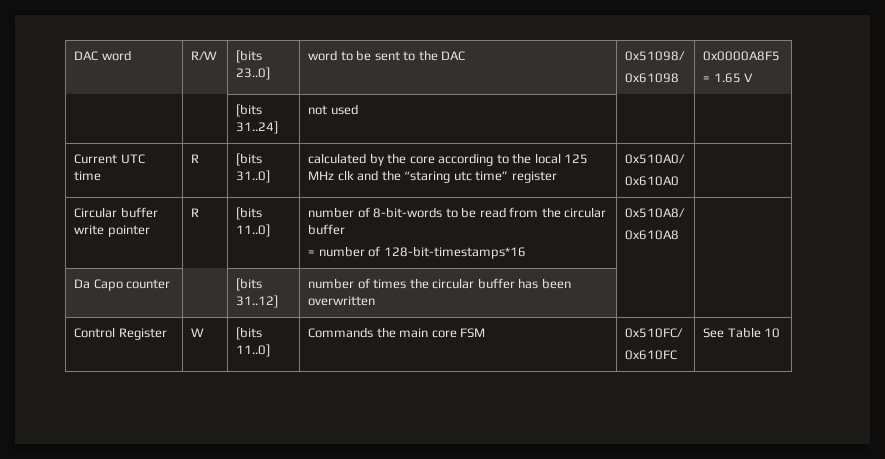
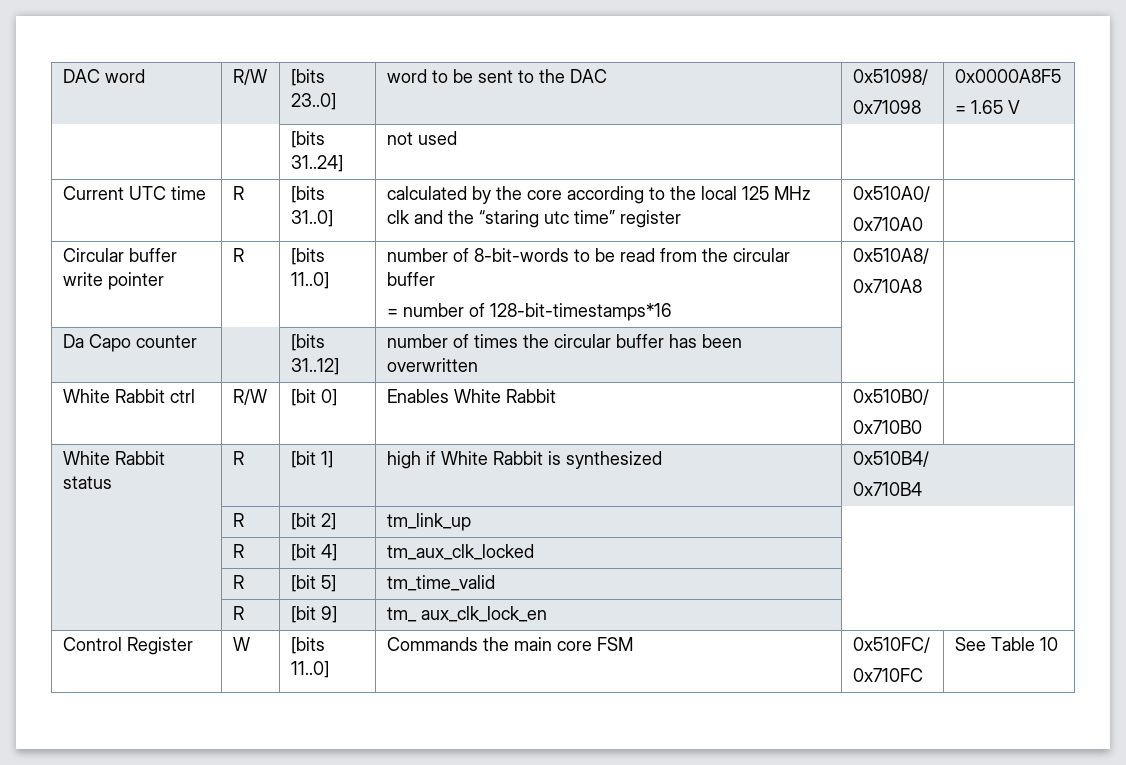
  DAC word | R/W | [bits 23..0] | word to be sent to the DAC | 0x51098/
- 0x61098 | 0x0000A8F5
+ 0x71098 | 0x0000A8F5
  Current UTC time | R | [bits 31..0] | calculated by the core according to the local 125 MHz clk and the “staring utc time” register | 0x510A0/
- 0x610A0 |
+ 0x710A0 |
  Circular buffer write pointer | R | [bits 11..0] | number of 8-bit-words to be read from the circular buffer
  = number of 128-bit-timestamps*16 | 0x510A8/
- 0x610A8 |
+ 0x710A8 |
+ White Rabbit ctrl | R/W | [bit 0] | Enables White Rabbit | 0x510B0/
+ 0x710B0 |
+ White Rabbit status | R | [bit 1] | high if White Rabbit is synthesized | 0x510B4/
+ 0x710B4
+ | R | [bit 2] | tm_link_up |
+ | R | [bit 4] | tm_aux_clk_locked |
+ | R | [bit 5] | tm_time_valid |
+ | R | [bit 9] | tm_ aux_clk_lock_en |
  Control Register | W | [bits 11..0] | Commands the main core FSM | 0x510FC/
- 0x610FC | See Table 10
+ 0x710FC | See Table 10

